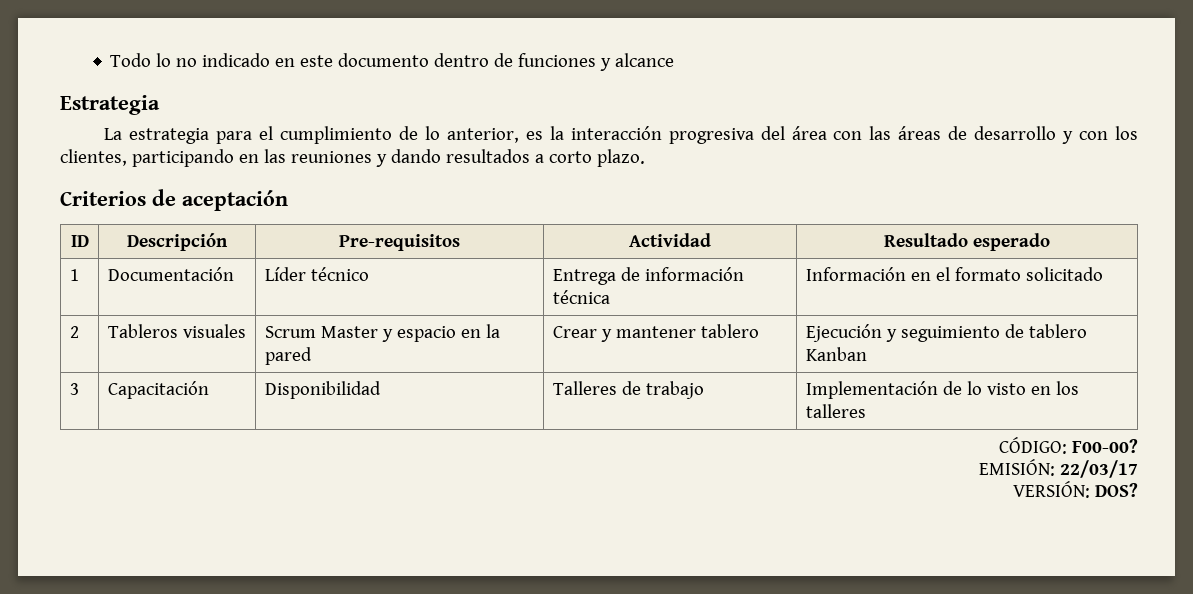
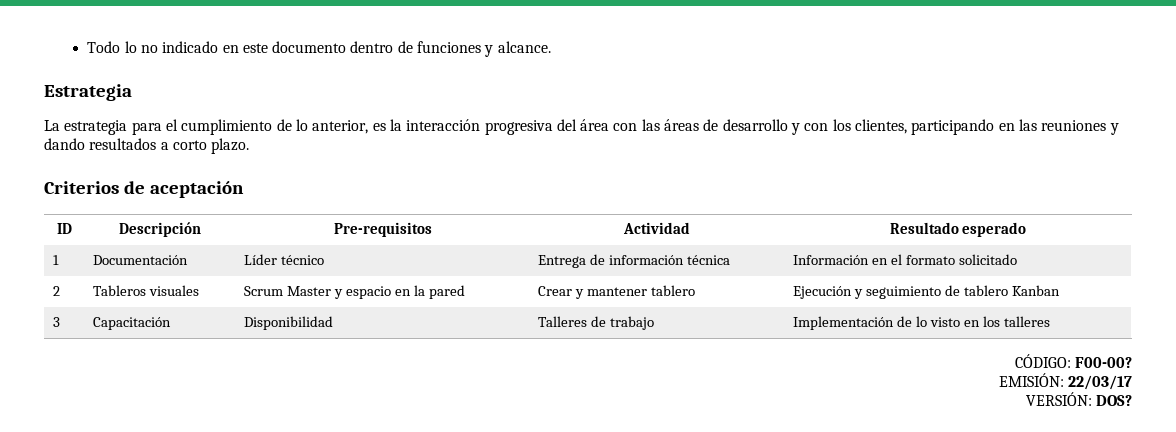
- Todo lo no indicado en este documento dentro de funciones y alcance
+ Todo lo no indicado en este documento dentro de funciones y alcance.

